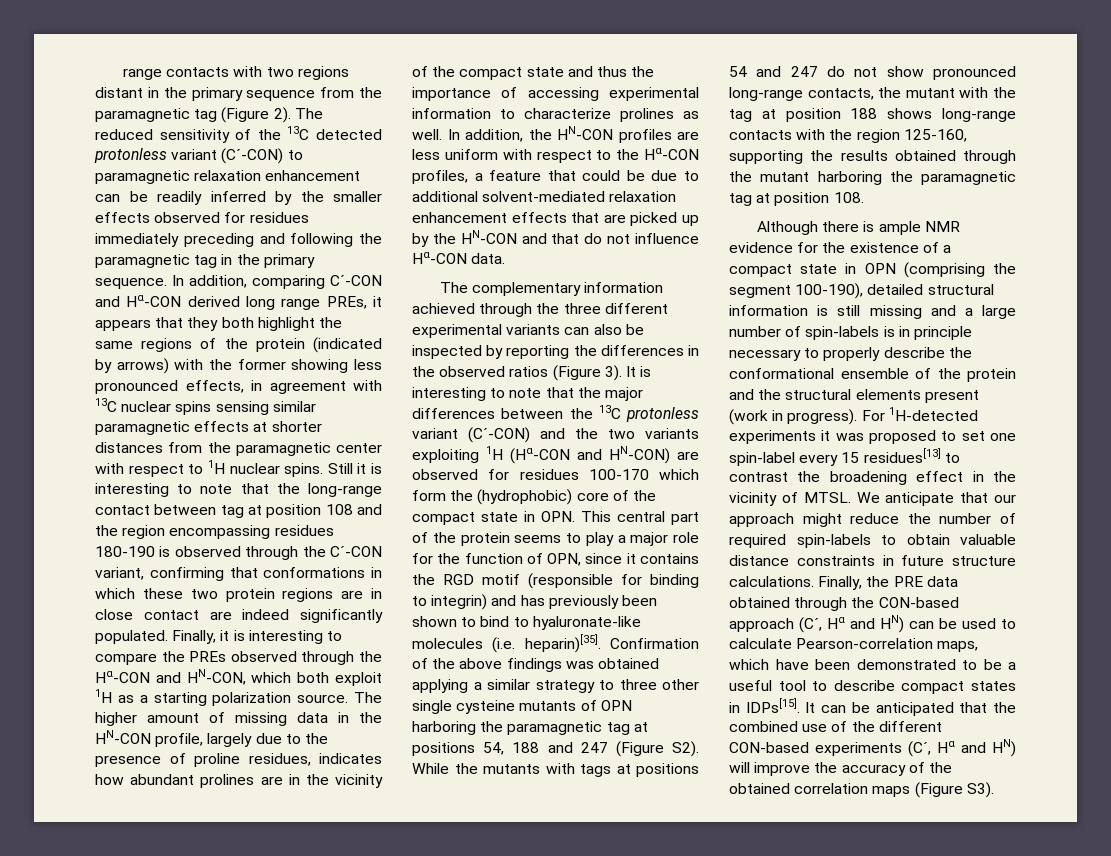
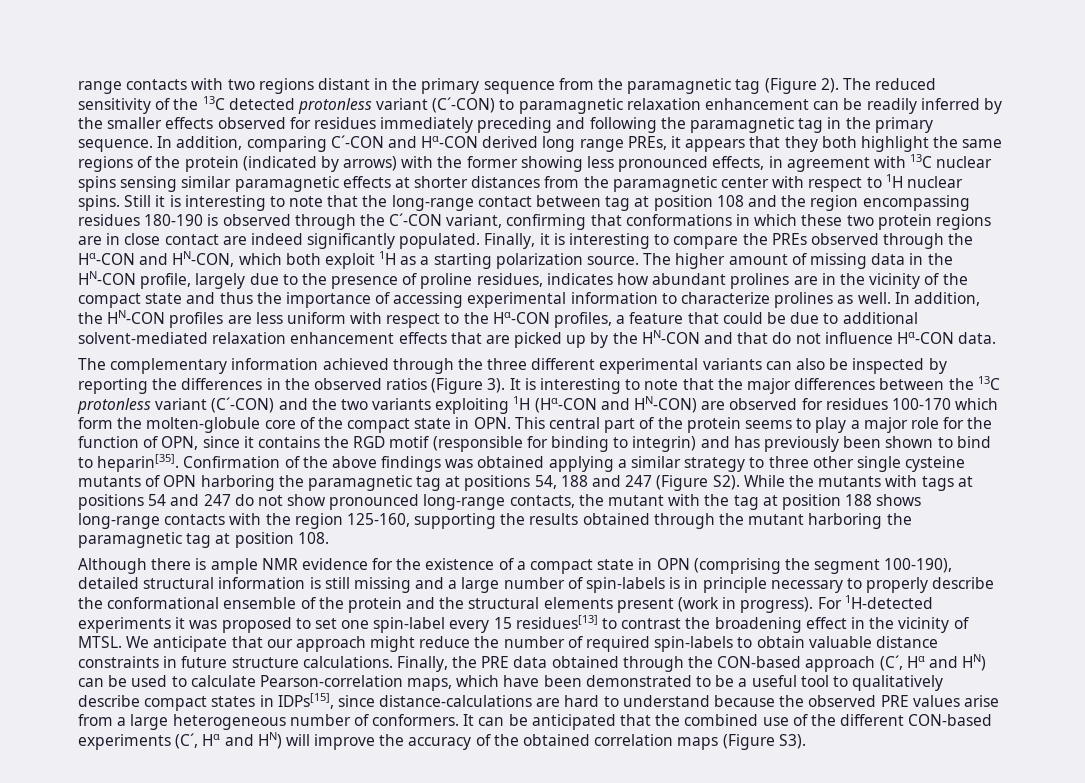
- It is interesting to note that the major differences between the 13C protonless variant (C´-CON) and the two variants exploiting 1H (Hα-CON and HN-CON) are observed for residues 100-170 which form the (hydrophobic) core of the compact state in OPN. This central part of the protein seems to play a major role for the function of OPN, since it contains the RGD motif (responsible for binding to integrin) and has previously been shown to bind to hyaluronate-like molecules (i.e. heparin)[35].
+ It is interesting to note that the major differences between the 13C protonless variant (C´-CON) and the two variants exploiting 1H (Hα-CON and HN-CON) are observed for residues 100-170 which form the molten-globule core of the compact state in OPN. This central part of the protein seems to play a major role for the function of OPN, since it contains the RGD motif (responsible for binding to integrin) and has previously been shown to bind to heparin[35].
- Finally, the PRE data obtained through the CON-based approach (C´, Hα and HN) can be used to calculate Pearson-correlation maps, which have been demonstrated to be a useful tool to describe compact states in IDPs[15].
+ Finally, the PRE data obtained through the CON-based approach (C´, Hα and HN) can be used to calculate Pearson-correlation maps, which have been demonstrated to be a useful tool to qualitatively describe compact states in IDPs[15], since distance-calculations are hard to understand because the observed PRE values arise from a large heterogeneous number of conformers.

